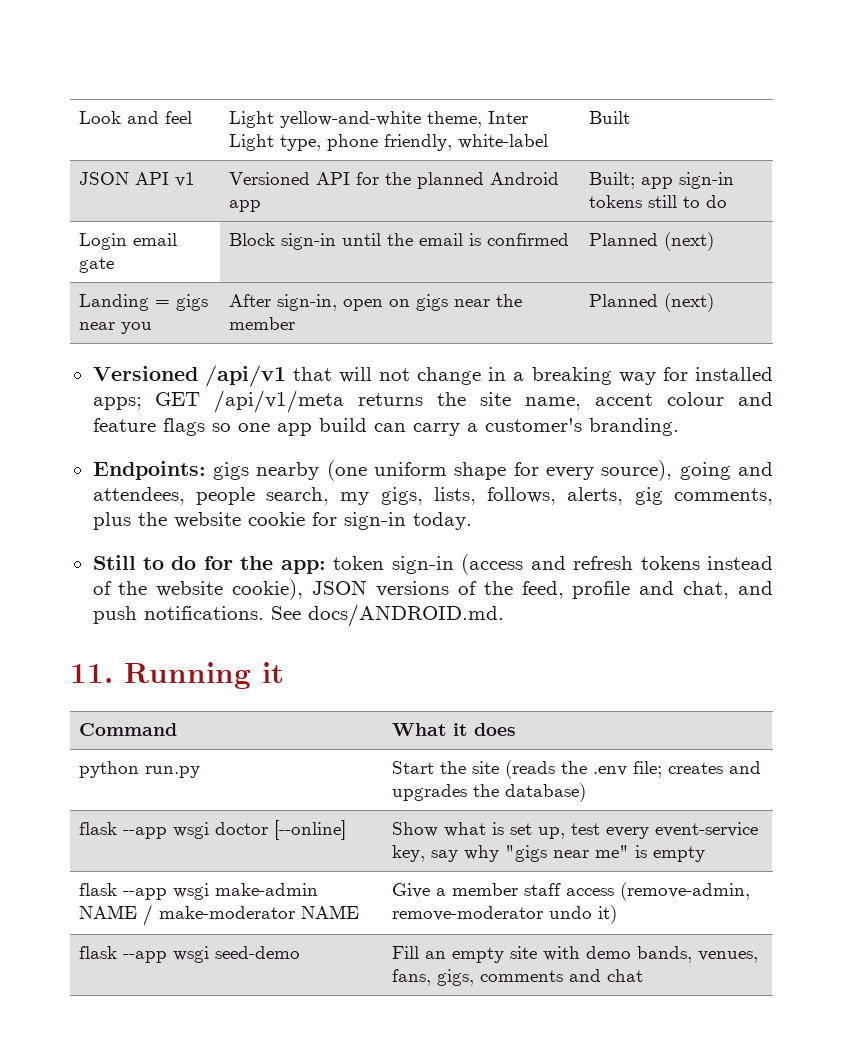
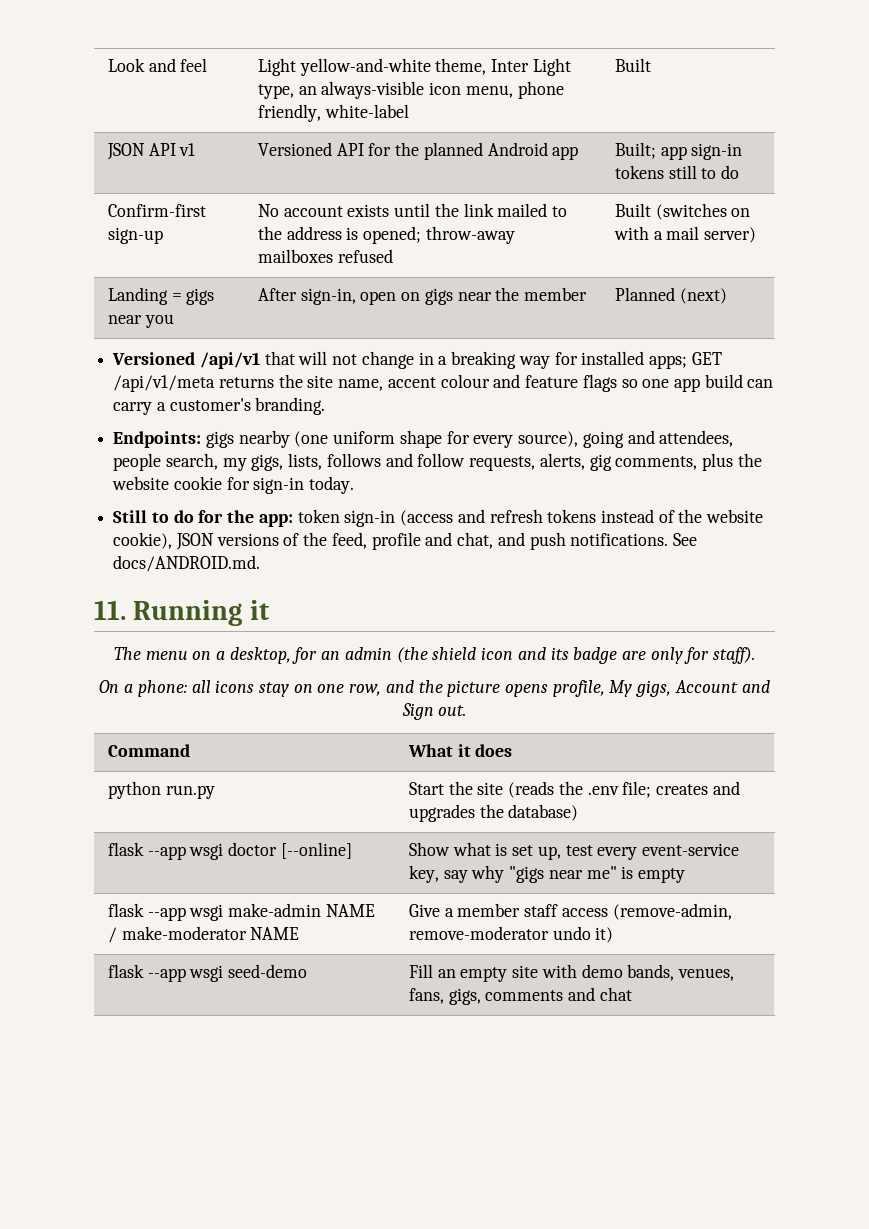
- Look and feel | Light yellow-and-white theme, Inter Light type, phone friendly, white-label | Built
+ Look and feel | Light yellow-and-white theme, Inter Light type, an always-visible icon menu, phone friendly, white-label | Built
- Login email gate | Block sign-in until the email is confirmed | Planned (next)
+ Confirm-first sign-up | No account exists until the link mailed to the address is opened; throw-away mailboxes refused | Built (switches on with a mail server)
- Endpoints: gigs nearby (one uniform shape for every source), going and attendees, people search, my gigs, lists, follows, alerts, gig comments, plus the website cookie for sign-in today.
+ Endpoints: gigs nearby (one uniform shape for every source), going and attendees, people search, my gigs, lists, follows and follow requests, alerts, gig comments, plus the website cookie for sign-in today.
+ The menu on a desktop, for an admin (the shield icon and its badge are only for staff).
+ On a phone: all icons stay on one row, and the picture opens profile, My gigs, Account and Sign out.

